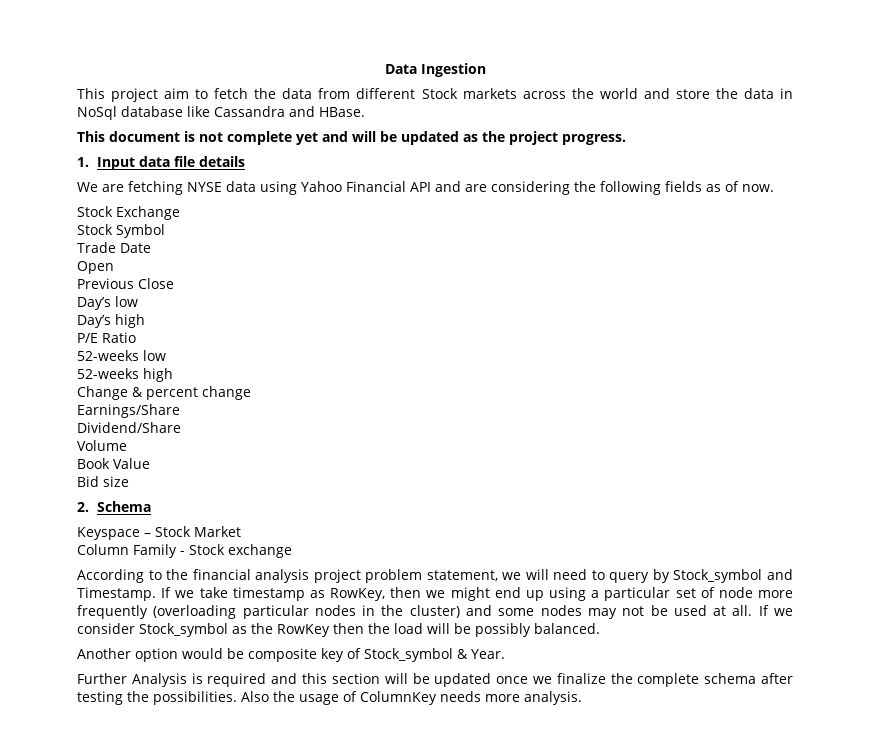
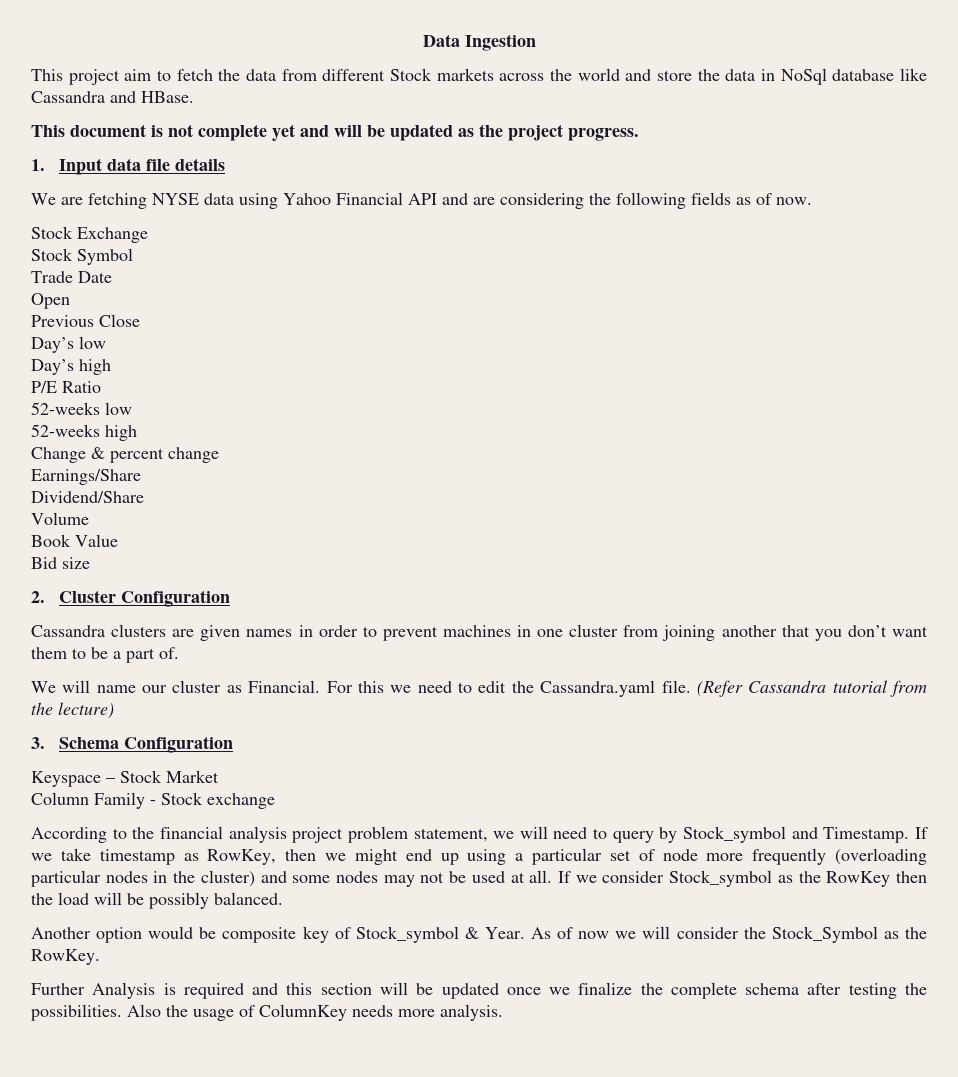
- 2. Schema
+ 2. Cluster Configuration
+ Cassandra clusters are given names in order to prevent machines in one cluster from joining another that you don’t want them to be a part of.
+ We will name our cluster as Financial. For this we need to edit the Cassandra.yaml file. (Refer Cassandra tutorial from the lecture)
+ 3. Schema Configuration
+ As of now we will consider the Stock_Symbol as the RowKey.

